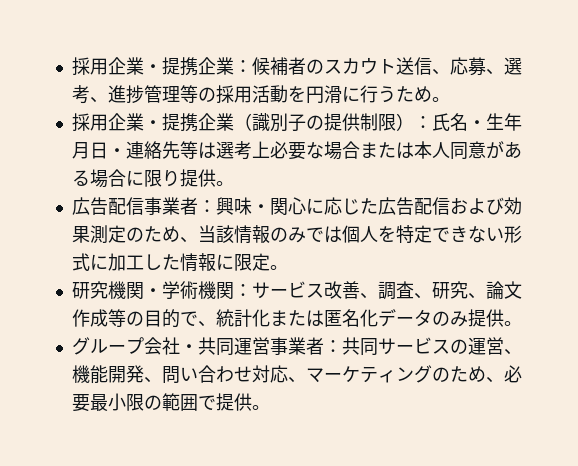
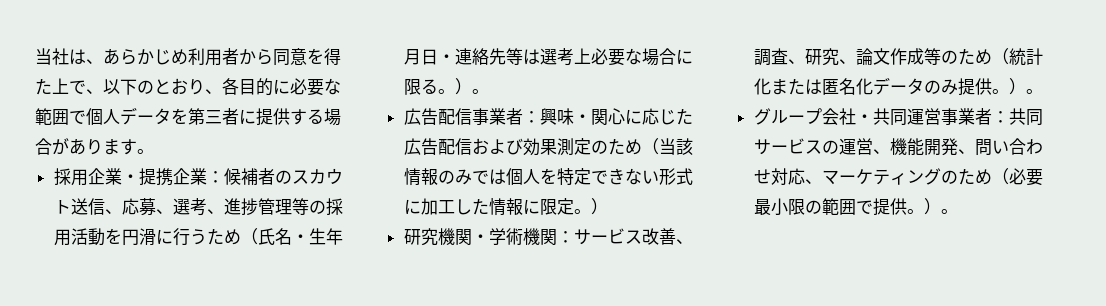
+ 当社は、あらかじめ利用者から同意を得た上で、以下のとおり、各目的に必要な範囲で個人データを第三者に提供する場合があります。
- 採用企業・提携企業：候補者のスカウト送信、応募、選考、進捗管理等の採用活動を円滑に行うため。
- 採用企業・提携企業（識別子の提供制限）：氏名・生年月日・連絡先等は選考上必要な場合または本人同意がある場合に限り提供。
+ 採用企業・提携企業：候補者のスカウト送信、応募、選考、進捗管理等の採用活動を円滑に行うため（氏名・生年月日・連絡先等は選考上必要な場合に限る。）。
- 広告配信事業者：興味・関心に応じた広告配信および効果測定のため、当該情報のみでは個人を特定できない形式に加工した情報に限定。
+ 広告配信事業者：興味・関心に応じた広告配信および効果測定のため（当該情報のみでは個人を特定できない形式に加工した情報に限定。）
- 研究機関・学術機関：サービス改善、調査、研究、論文作成等の目的で、統計化または匿名化データのみ提供。
+ 研究機関・学術機関：サービス改善、調査、研究、論文作成等のため（統計化または匿名化データのみ提供。）。
- グループ会社・共同運営事業者：共同サービスの運営、機能開発、問い合わせ対応、マーケティングのため、必要最小限の範囲で提供。
+ グループ会社・共同運営事業者：共同サービスの運営、機能開発、問い合わせ対応、マーケティングのため（必要最小限の範囲で提供。）。

